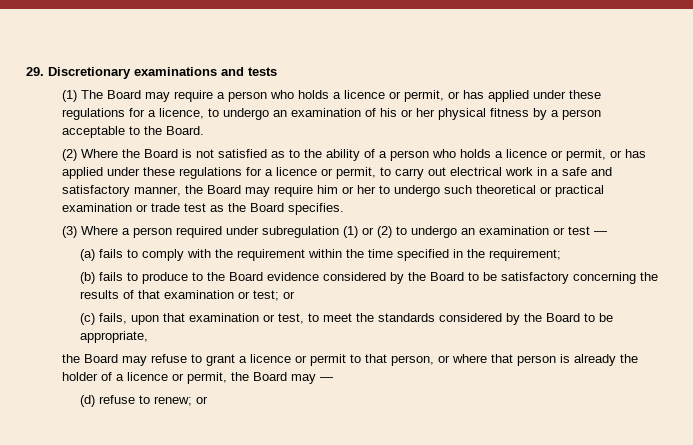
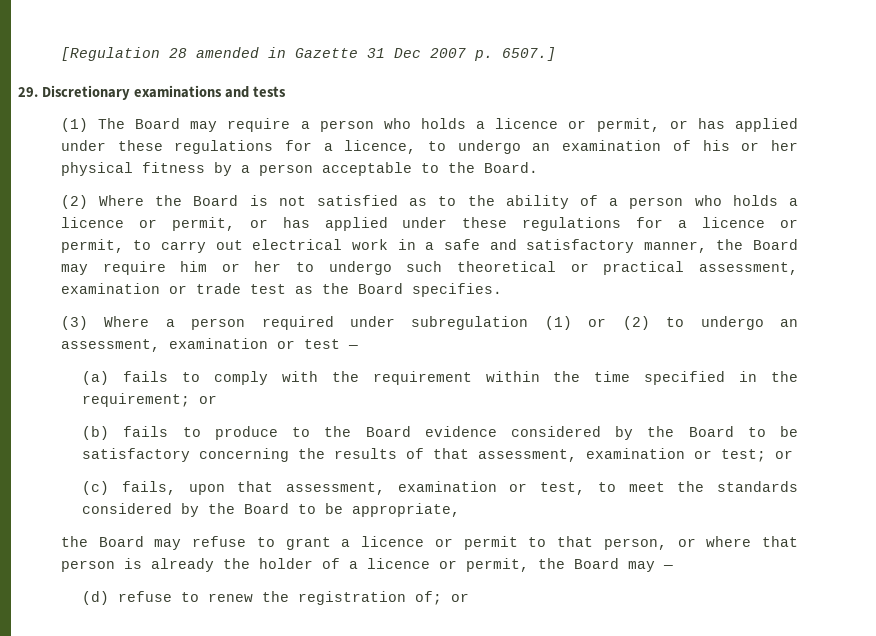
+ [Regulation 28 amended in Gazette 31 Dec 2007 p. 6507.]
- (2) Where the Board is not satisfied as to the ability of a person who holds a licence or permit, or has applied under these regulations for a licence or permit, to carry out electrical work in a safe and satisfactory manner, the Board may require him or her to undergo such theoretical or practical examination or trade test as the Board specifies.
+ (2) Where the Board is not satisfied as to the ability of a person who holds a licence or permit, or has applied under these regulations for a licence or permit, to carry out electrical work in a safe and satisfactory manner, the Board may require him or her to undergo such theoretical or practical assessment, examination or trade test as the Board specifies.
- (3) Where a person required under subregulation (1) or (2) to undergo an examination or test —
+ (3) Where a person required under subregulation (1) or (2) to undergo an assessment, examination or test —
- (a) fails to comply with the requirement within the time specified in the requirement;
+ (a) fails to comply with the requirement within the time specified in the requirement; or
- (b) fails to produce to the Board evidence considered by the Board to be satisfactory concerning the results of that examination or test; or
+ (b) fails to produce to the Board evidence considered by the Board to be satisfactory concerning the results of that assessment, examination or test; or
- (c) fails, upon that examination or test, to meet the standards considered by the Board to be appropriate,
+ (c) fails, upon that assessment, examination or test, to meet the standards considered by the Board to be appropriate,
- (d) refuse to renew; or
+ (d) refuse to renew the registration of; or

